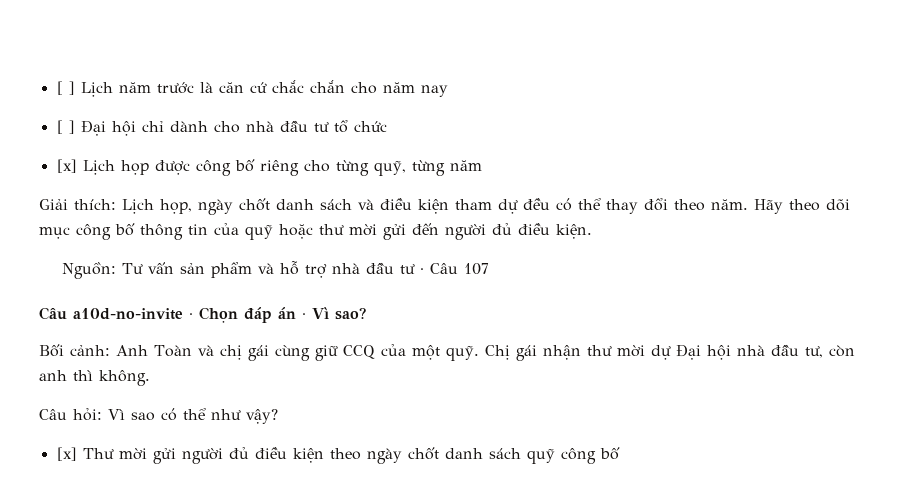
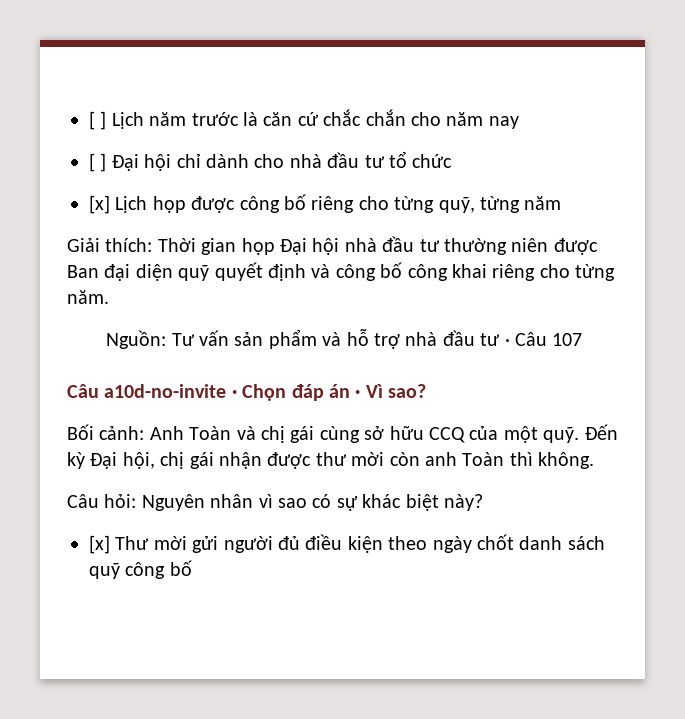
- Giải thích: Lịch họp, ngày chốt danh sách và điều kiện tham dự đều có thể thay đổi theo năm. Hãy theo dõi mục công bố thông tin của quỹ hoặc thư mời gửi đến người đủ điều kiện.
+ Giải thích: Thời gian họp Đại hội nhà đầu tư thường niên được Ban đại diện quỹ quyết định và công bố công khai riêng cho từng năm.
- Bối cảnh: Anh Toàn và chị gái cùng giữ CCQ của một quỹ.
+ Bối cảnh: Anh Toàn và chị gái cùng sở hữu CCQ của một quỹ.
- Chị gái nhận thư mời dự Đại hội nhà đầu tư, còn anh thì không.
+ Đến kỳ Đại hội, chị gái nhận được thư mời còn anh Toàn thì không.
- Câu hỏi: Vì sao có thể như vậy?
+ Câu hỏi: Nguyên nhân vì sao có sự khác biệt này?

